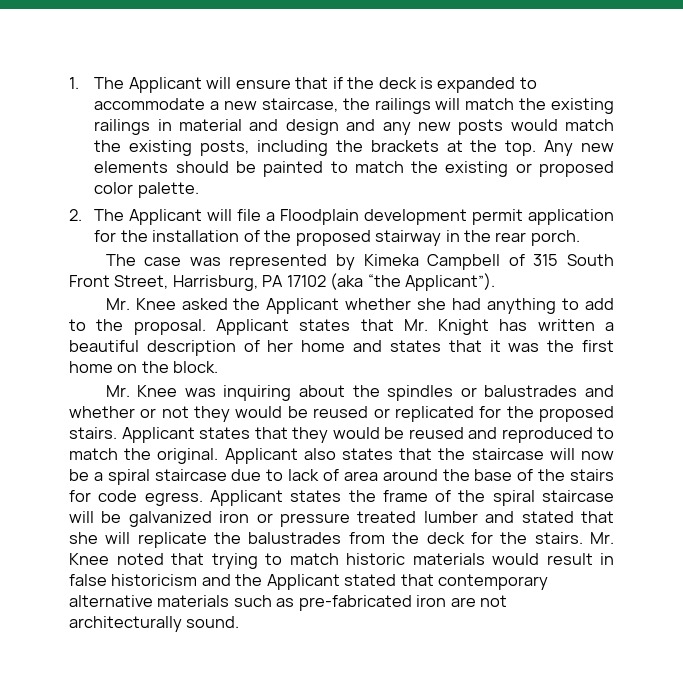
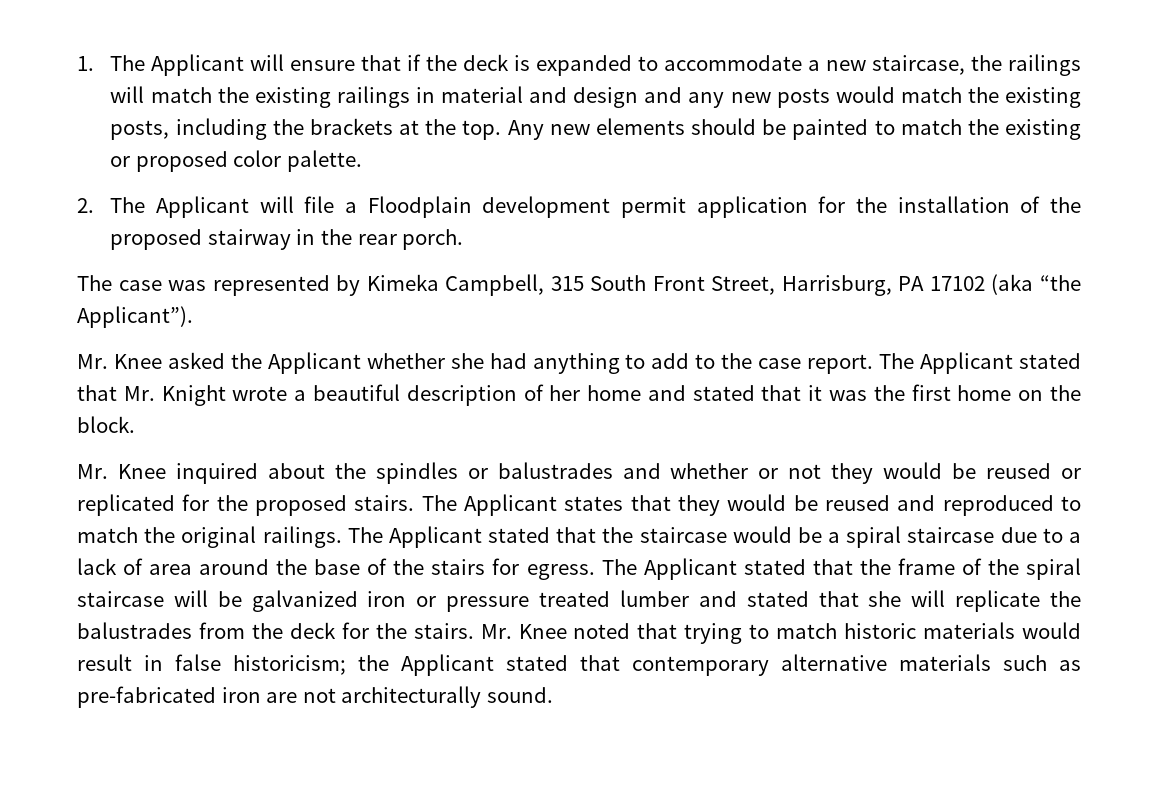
- The case was represented by Kimeka Campbell of 315 South Front Street, Harrisburg, PA 17102 (aka “the Applicant”).
+ The case was represented by Kimeka Campbell, 315 South Front Street, Harrisburg, PA 17102 (aka “the Applicant”).
- Mr. Knee asked the Applicant whether she had anything to add to the proposal. Applicant states that Mr. Knight has written a beautiful description of her home and states that it was the first home on the block.
+ Mr. Knee asked the Applicant whether she had anything to add to the case report. The Applicant stated that Mr. Knight wrote a beautiful description of her home and stated that it was the first home on the block.
- Mr. Knee was inquiring about the spindles or balustrades and whether or not they would be reused or replicated for the proposed stairs.
+ Mr. Knee inquired about the spindles or balustrades and whether or not they would be reused or replicated for the proposed stairs.
- Applicant states that they would be reused and reproduced to match the original. Applicant also states that the staircase will now be a spiral staircase due to lack of area around the base of the stairs for code egress. Applicant states the frame of the spiral staircase will be galvanized iron or pressure treated lumber and stated that she will replicate the balustrades from the deck for the stairs.
+ The Applicant states that they would be reused and reproduced to match the original railings. The Applicant stated that the staircase would be a spiral staircase due to a lack of area around the base of the stairs for egress. The Applicant stated that the frame of the spiral staircase will be galvanized iron or pressure treated lumber and stated that she will replicate the balustrades from the deck for the stairs.
- Mr. Knee noted that trying to match historic materials would result in false historicism and the Applicant stated that contemporary alternative materials such as pre-fabricated iron are not architecturally sound.
+ Mr. Knee noted that trying to match historic materials would result in false historicism; the Applicant stated that contemporary alternative materials such as pre-fabricated iron are not architecturally sound.

